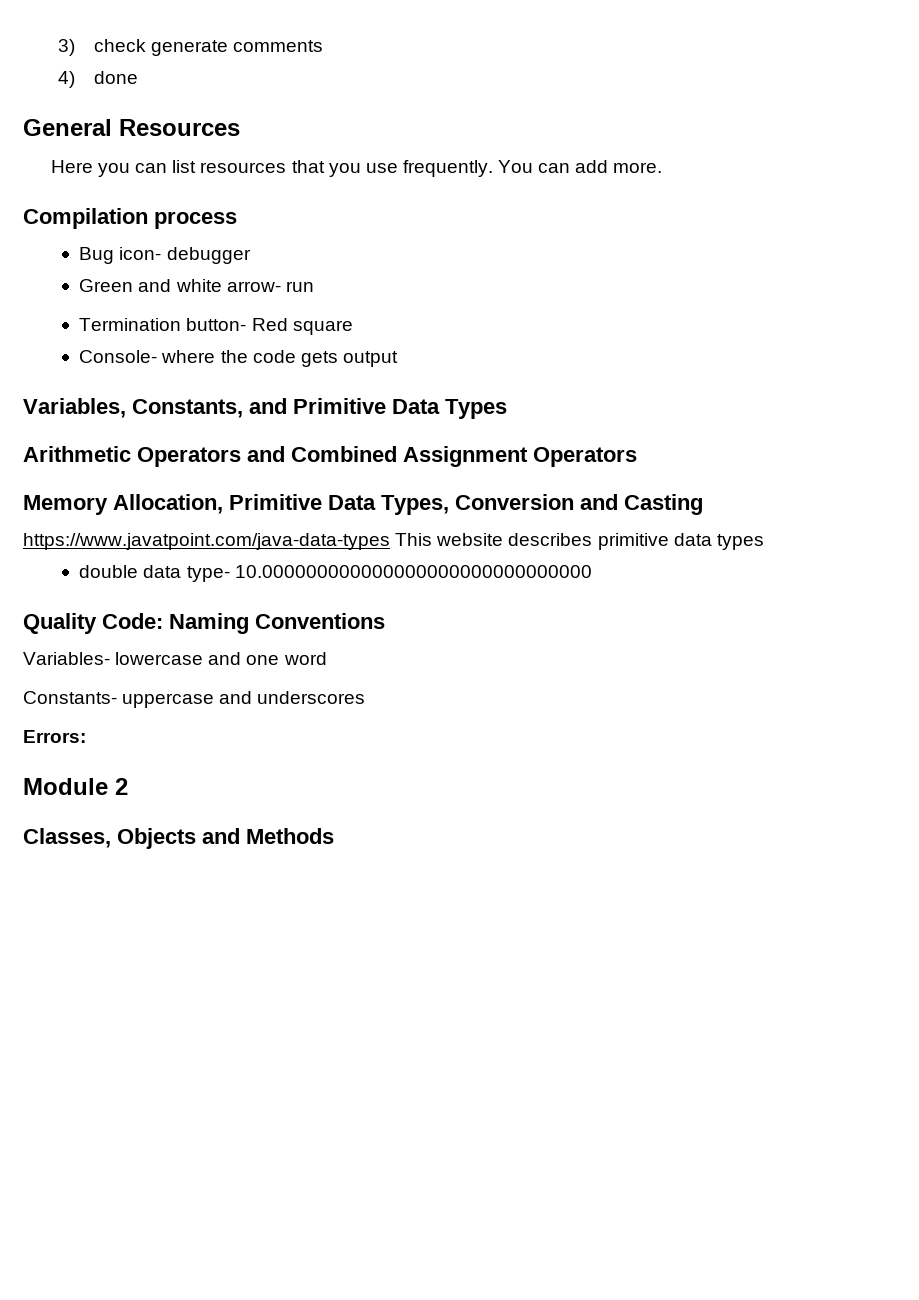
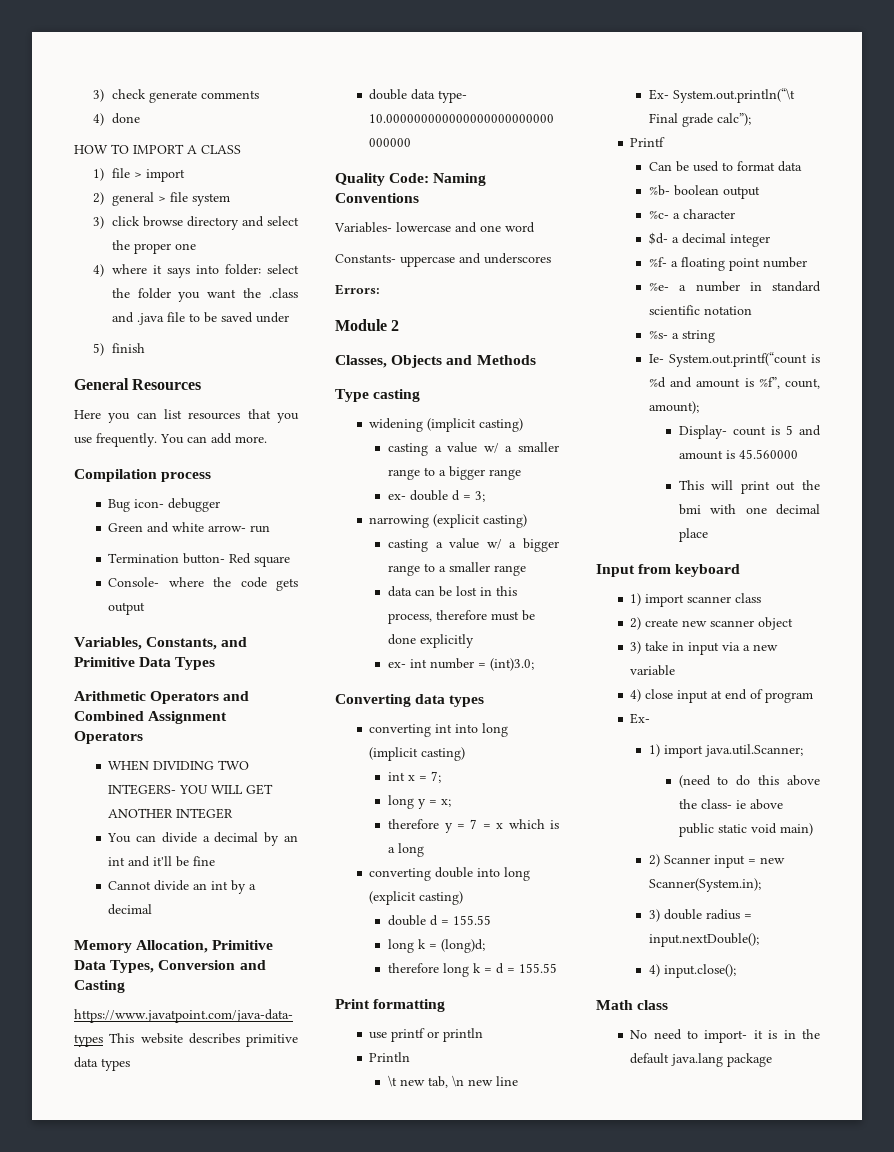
+ HOW TO IMPORT A CLASS
+ 1) file > import
+ 2) general > file system
+ 3) click browse directory and select the proper one
+ 4) where it says into folder: select the folder you want the .class and .java file to be saved under
+ 5) finish
+ WHEN DIVIDING TWO INTEGERS- YOU WILL GET ANOTHER INTEGER
+ You can divide a decimal by an int and it'll be fine
+ Cannot divide an int by a decimal
+ Type casting
+ widening (implicit casting)
+ casting a value w/ a smaller range to a bigger range
+ ex- double d = 3;
+ narrowing (explicit casting)
+ casting a value w/ a bigger range to a smaller range
+ data can be lost in this process, therefore must be done explicitly
+ ex- int number = (int)3.0;
+ Converting data types
+ converting int into long (implicit casting)
+ int x = 7;
+ long y = x;
+ therefore y = 7 = x which is a long
+ converting double into long (explicit casting)
+ double d = 155.55
+ long k = (long)d;
+ therefore long k = d = 155.55
+ Print formatting
+ use printf or println
+ Println
+ \t new tab, \n new line
+ Ex- System.out.println(“\t Final grade calc”);
+ Printf
+ Can be used to format data
+ %b- boolean output
+ %c- a character
+ $d- a decimal integer
+ %f- a floating point number
+ %e- a number in standard scientific notation
+ %s- a string
+ Ie- System.out.printf(“count is %d and amount is %f”, count, amount);
+ Display- count is 5 and amount is 45.560000
+ This will print out the bmi with one decimal place
+ Input from keyboard
+ 1) import scanner class
+ 2) create new scanner object
+ 3) take in input via a new variable
+ 4) close input at end of program
+ Ex-
+ 1) import java.util.Scanner;
+ (need to do this above the class- ie above public static void main)
+ 2) Scanner input = new Scanner(System.in);
+ 3) double radius = input.nextDouble();
+ 4) input.close();
+ Math class
+ No need to import- it is in the default java.lang package

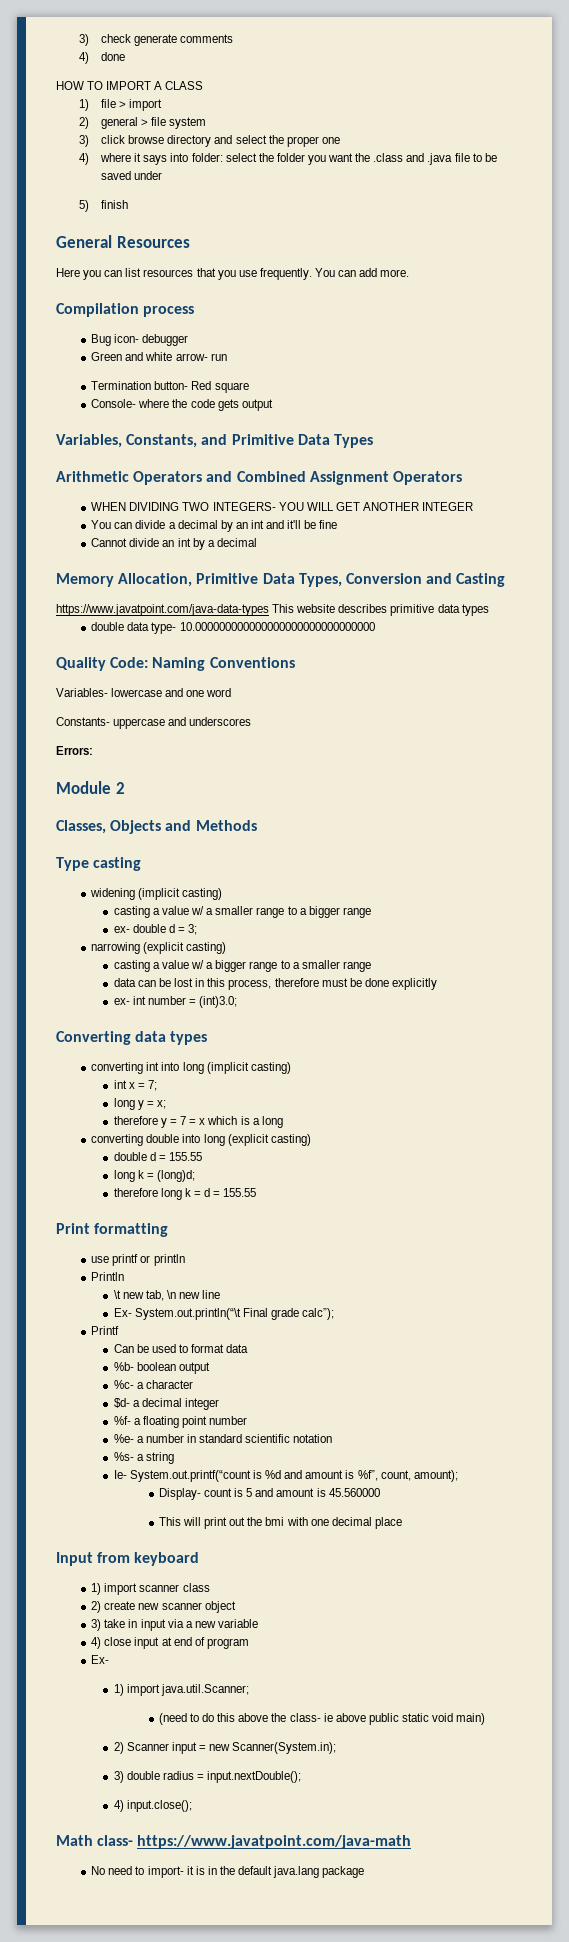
- Math class
+ Math class- https://www.javatpoint.com/java-math

